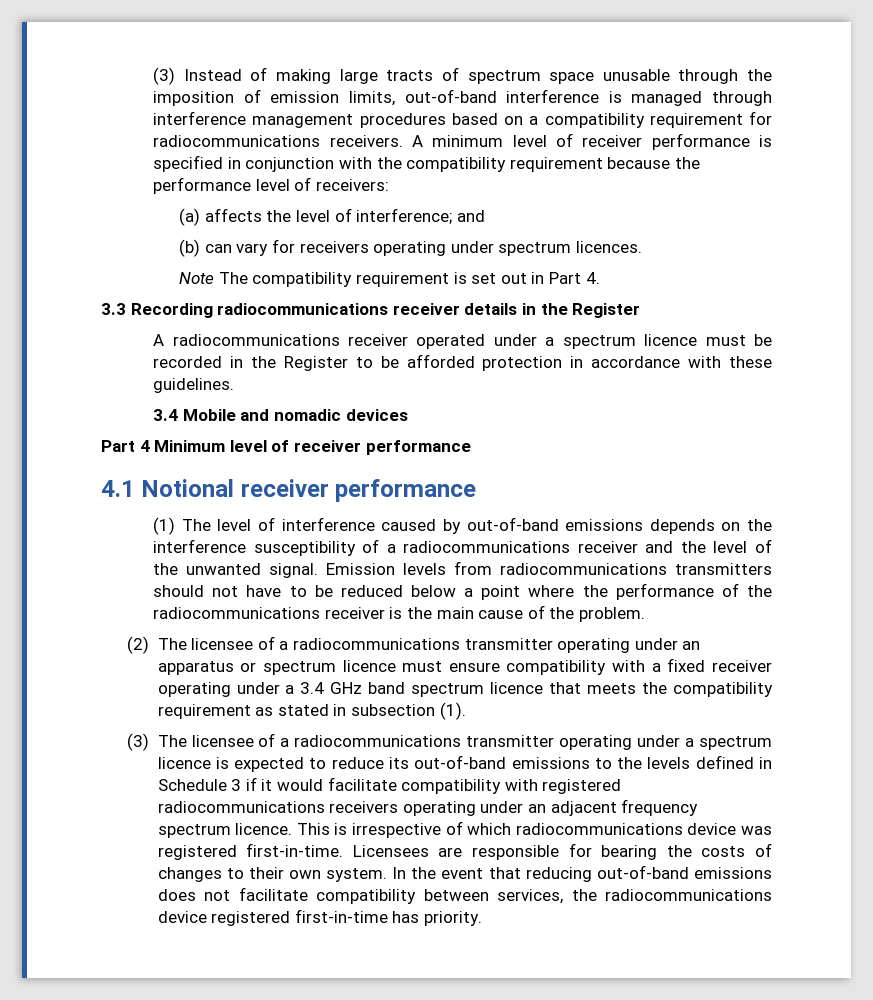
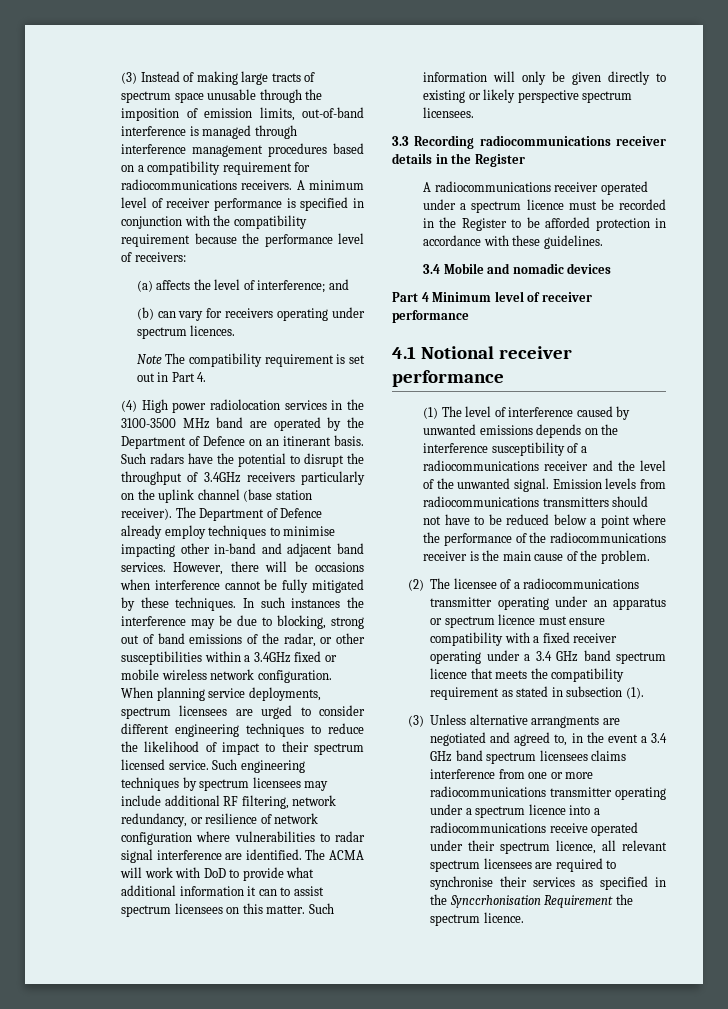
+ (4) High power radiolocation services in the 3100-3500 MHz band are operated by the Department of Defence on an itinerant basis. Such radars have the potential to disrupt the throughput of 3.4GHz receivers particularly on the uplink channel (base station receiver). The Department of Defence already employ techniques to minimise impacting other in-band and adjacent band services. However, there will be occasions when interference cannot be fully mitigated by these techniques. In such instances the interference may be due to blocking, strong out of band emissions of the radar, or other susceptibilities within a 3.4GHz fixed or mobile wireless network configuration. When planning service deployments, spectrum licensees are urged to consider different engineering techniques to reduce the likelihood of impact to their spectrum licensed service. Such engineering techniques by spectrum licensees may include additional RF filtering, network redundancy, or resilience of network configuration where vulnerabilities to radar signal interference are identified. The ACMA will work with DoD to provide what additional information it can to assist spectrum licensees on this matter. Such information will only be given directly to existing or likely perspective spectrum licensees.
- (1) The level of interference caused by out-of-band emissions depends on the interference susceptibility of a radiocommunications receiver and the level of the unwanted signal.
+ (1) The level of interference caused by unwanted emissions depends on the interference susceptibility of a radiocommunications receiver and the level of the unwanted signal.
- (3) The licensee of a radiocommunications transmitter operating under a spectrum licence is expected to reduce its out-of-band emissions to the levels defined in Schedule 3 if it would facilitate compatibility with registered radiocommunications receivers operating under an adjacent frequency spectrum licence. This is irrespective of which radiocommunications device was registered first-in-time. Licensees are responsible for bearing the costs of changes to their own system. In the event that reducing out-of-band emissions does not facilitate compatibility between services, the radiocommunications device registered first-in-time has priority.
+ (3) Unless alternative arrangments are negotiated and agreed to, in the event a 3.4 GHz band spectrum licensees claims interference from one or more radiocommunications transmitter operating under a spectrum licence into a radiocommunications receive operated under their spectrum licence, all relevant spectrum licensees are required to synchronise their services as specified in the Synccrhonisation Requirement the spectrum licence.

